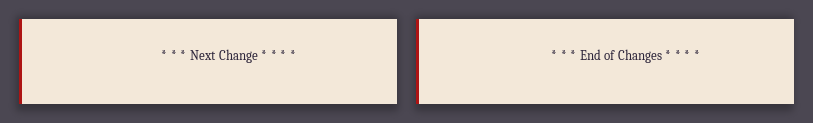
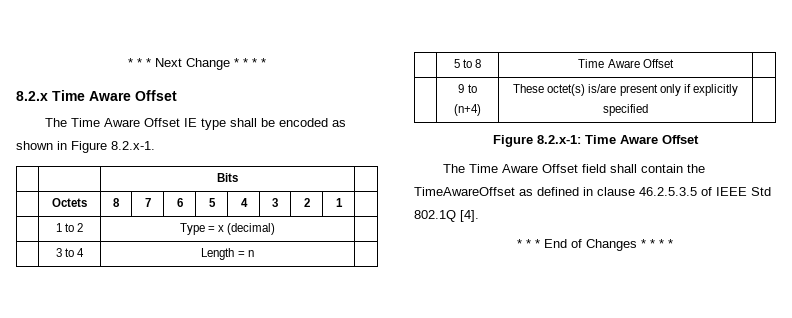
+ 8.2.x Time Aware Offset
+ The Time Aware Offset IE type shall be encoded as shown in Figure 8.2.x-1.
+ | | Bits |
+ | Octets | 8 | 7 | 6 | 5 | 4 | 3 | 2 | 1 |
+ | 1 to 2 | Type = x (decimal) |
+ | 3 to 4 | Length = n |
+ | 5 to 8 | Time Aware Offset |
+ | 9 to (n+4) | These octet(s) is/are present only if explicitly specified |
+ Figure 8.2.x-1: Time Aware Offset
+ The Time Aware Offset field shall contain the TimeAwareOffset as defined in clause 46.2.5.3.5 of IEEE Std 802.1Q [4].

